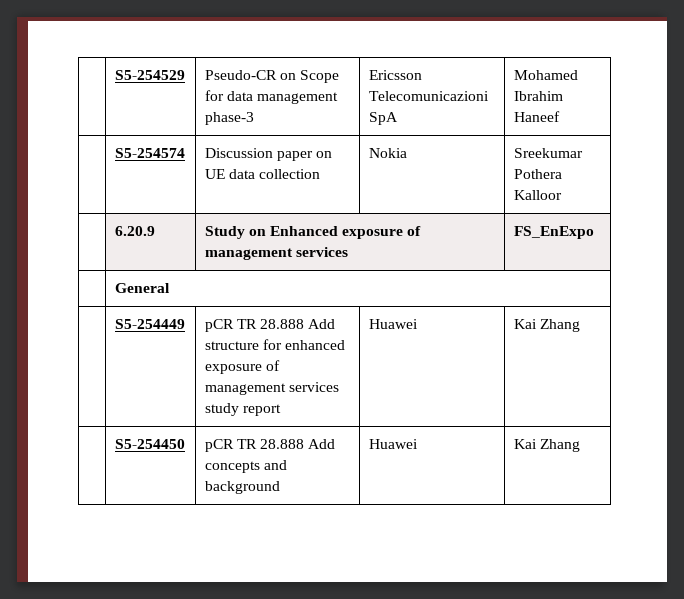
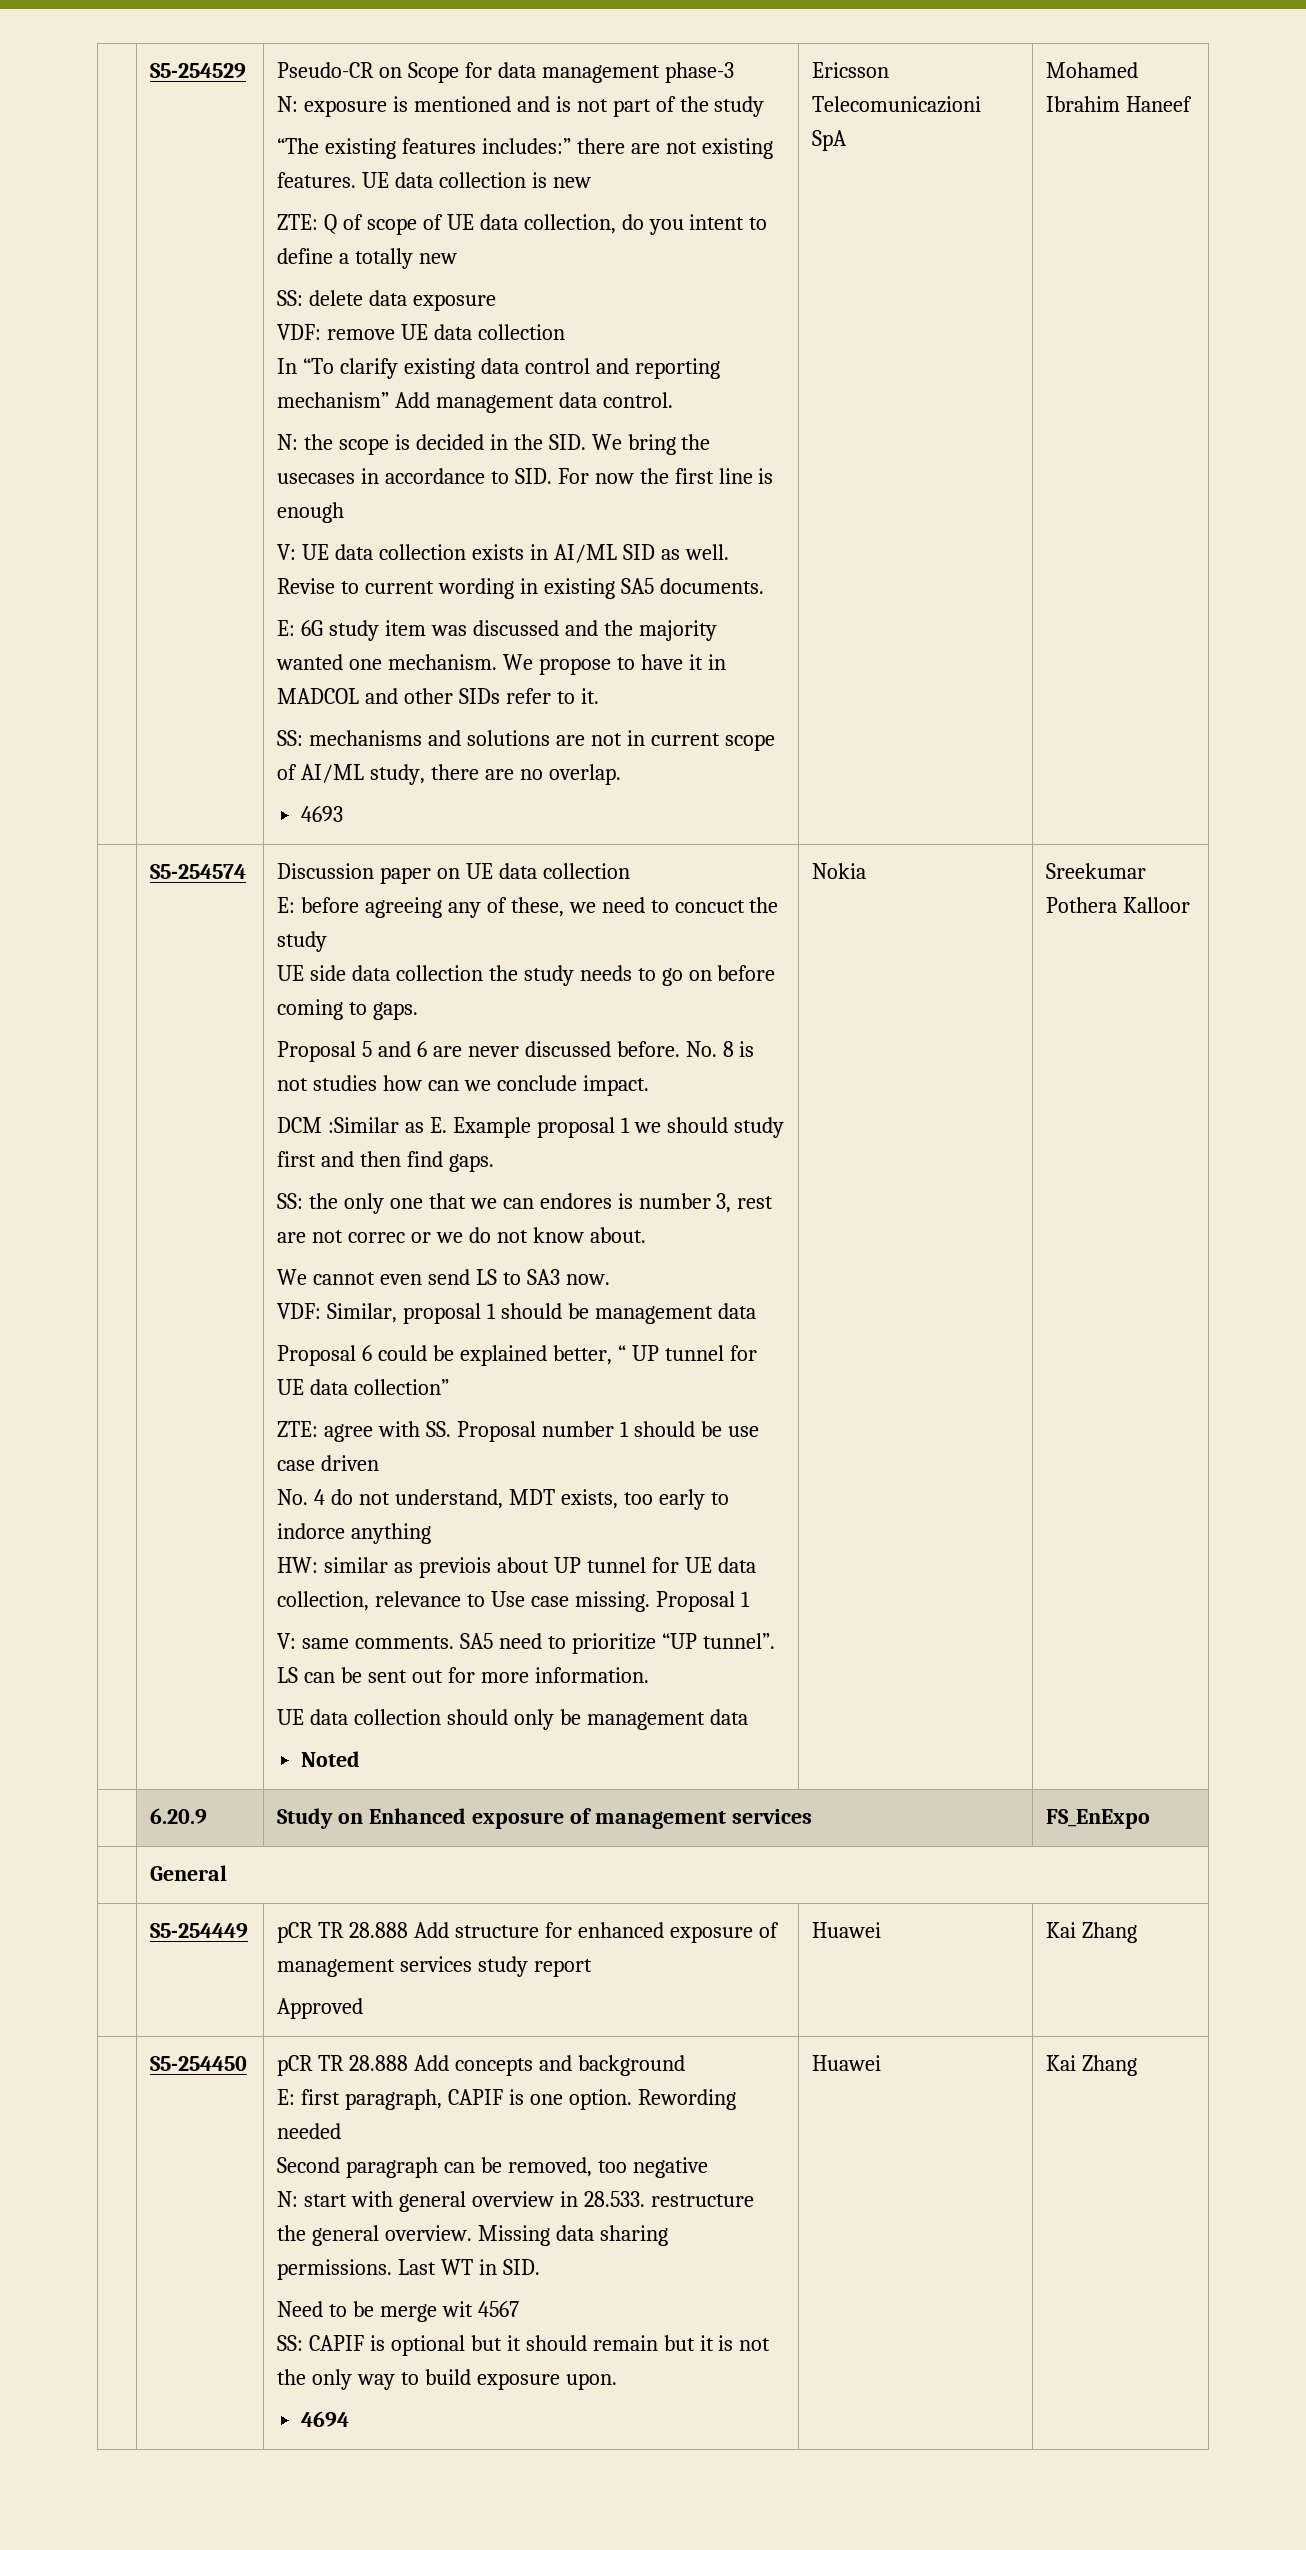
+ N: exposure is mentioned and is not part of the study
+ “The existing features includes:” there are not existing features. UE data collection is new
+ ZTE: Q of scope of UE data collection, do you intent to define a totally new
+ SS: delete data exposure
+ VDF: remove UE data collection
+ In “To clarify existing data control and reporting mechanism” Add management data control.
+ N: the scope is decided in the SID. We bring the usecases in accordance to SID. For now the first line is enough
+ V: UE data collection exists in AI/ML SID as well. Revise to current wording in existing SA5 documents.
+ E: 6G study item was discussed and the majority wanted one mechanism. We propose to have it in MADCOL and other SIDs refer to it.
+ SS: mechanisms and solutions are not in current scope of AI/ML study, there are no overlap.
+ 4693
+ E: before agreeing any of these, we need to concuct the study
+ UE side data collection the study needs to go on before coming to gaps.
+ Proposal 5 and 6 are never discussed before. No. 8 is not studies how can we conclude impact.
+ DCM :Similar as E. Example proposal 1 we should study first and then find gaps.
+ SS: the only one that we can endores is number 3, rest are not correc or we do not know about.
+ We cannot even send LS to SA3 now.
+ VDF: Similar, proposal 1 should be management data
+ Proposal 6 could be explained better, “ UP tunnel for UE data collection”
+ ZTE: agree with SS. Proposal number 1 should be use case driven
+ No. 4 do not understand, MDT exists, too early to indorce anything
+ HW: similar as previois about UP tunnel for UE data collection, relevance to Use case missing. Proposal 1
+ V: same comments. SA5 need to prioritize “UP tunnel”. LS can be sent out for more information.
+ UE data collection should only be management data
+ Noted
- | S5-254449 | pCR TR 28.888 Add structure for enhanced exposure of management services study report | Huawei | Kai Zhang
+ | S5-254449 | pCR TR 28.888 Add structure for enhanced exposure of management services study report
+ Approved | Huawei | Kai Zhang
+ E: first paragraph, CAPIF is one option. Rewording needed
+ Second paragraph can be removed, too negative
+ N: start with general overview in 28.533. restructure the general overview. Missing data sharing permissions. Last WT in SID.
+ Need to be merge wit 4567
+ SS: CAPIF is optional but it should remain but it is not the only way to build exposure upon.
+ 4694

